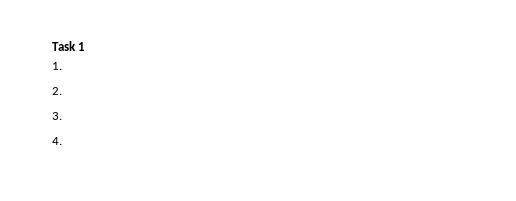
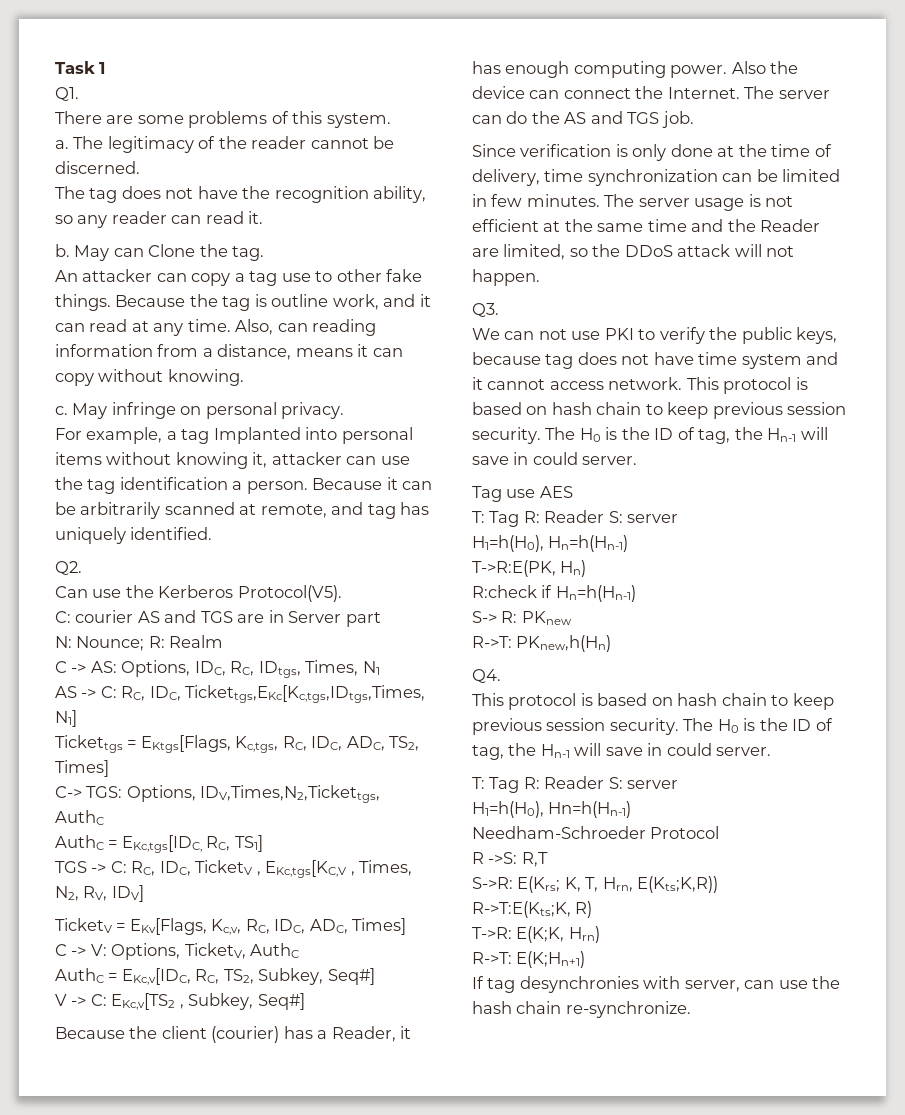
- 1.
- 2.
- 3.
- 4.
+ Q1.
+ There are some problems of this system.
+ a. The legitimacy of the reader cannot be discerned.
+ The tag does not have the recognition ability, so any reader can read it.
+ b. May can Clone the tag.
+ An attacker can copy a tag use to other fake things. Because the tag is outline work, and it can read at any time. Also, can reading information from a distance, means it can copy without knowing.
+ c. May infringe on personal privacy.
+ For example, a tag Implanted into personal items without knowing it, attacker can use the tag identification a person. Because it can be arbitrarily scanned at remote, and tag has uniquely identified.
+ Q2.
+ Can use the Kerberos Protocol(V5).
+ C: courier AS and TGS are in Server part
+ N: Nounce; R: Realm
+ C -> AS: Options, IDC, RC, IDtgs, Times, N1
+ AS -> C: RC, IDC, Tickettgs,EKc[Kc,tgs,IDtgs,Times, N1]
+ Tickettgs = EKtgs[Flags, Kc,tgs, RC, IDC, ADC, TS2, Times]
+ C-> TGS: Options, IDV,Times,N2,Tickettgs, AuthC
+ AuthC = EKc,tgs[IDC, RC, TS1]
+ TGS -> C: RC, IDC, TicketV , EKc,tgs[KC,V , Times, N2, RV, IDV]
+ TicketV = EKv[Flags, Kc,v, RC, IDC, ADC, Times]
+ C -> V: Options, TicketV, AuthC
+ AuthC = EKc,v[IDC, RC, TS2, Subkey, Seq#]
+ V -> C: EKc,v[TS2 , Subkey, Seq#]
+ Because the client (courier) has a Reader, it has enough computing power. Also the device can connect the Internet. The server can do the AS and TGS job.
+ Since verification is only done at the time of delivery, time synchronization can be limited in few minutes. The server usage is not efficient at the same time and the Reader are limited, so the DDoS attack will not happen.
+ Q3.
+ We can not use PKI to verify the public keys, because tag does not have time system and it cannot access network. This protocol is based on hash chain to keep previous session security. The H0 is the ID of tag, the Hn-1 will save in could server.
+ Tag use AES
+ T: Tag R: Reader S: server
+ H1=h(H0), Hn=h(Hn-1)
+ T->R:E(PK, Hn)
+ R:check if Hn=h(Hn-1)
+ S-> R: PKnew
+ R->T: PKnew,h(Hn)
+ Q4.
+ This protocol is based on hash chain to keep previous session security. The H0 is the ID of tag, the Hn-1 will save in could server.
+ T: Tag R: Reader S: server
+ H1=h(H0), Hn=h(Hn-1)
+ Needham-Schroeder Protocol
+ R ->S: R,T
+ S->R: E(Krs; K, T, Hrn, E(Kts;K,R))
+ R->T:E(Kts;K, R)
+ T->R: E(K;K, Hrn)
+ R->T: E(K;Hn+1)
+ If tag desynchronies with server, can use the hash chain re-synchronize.

